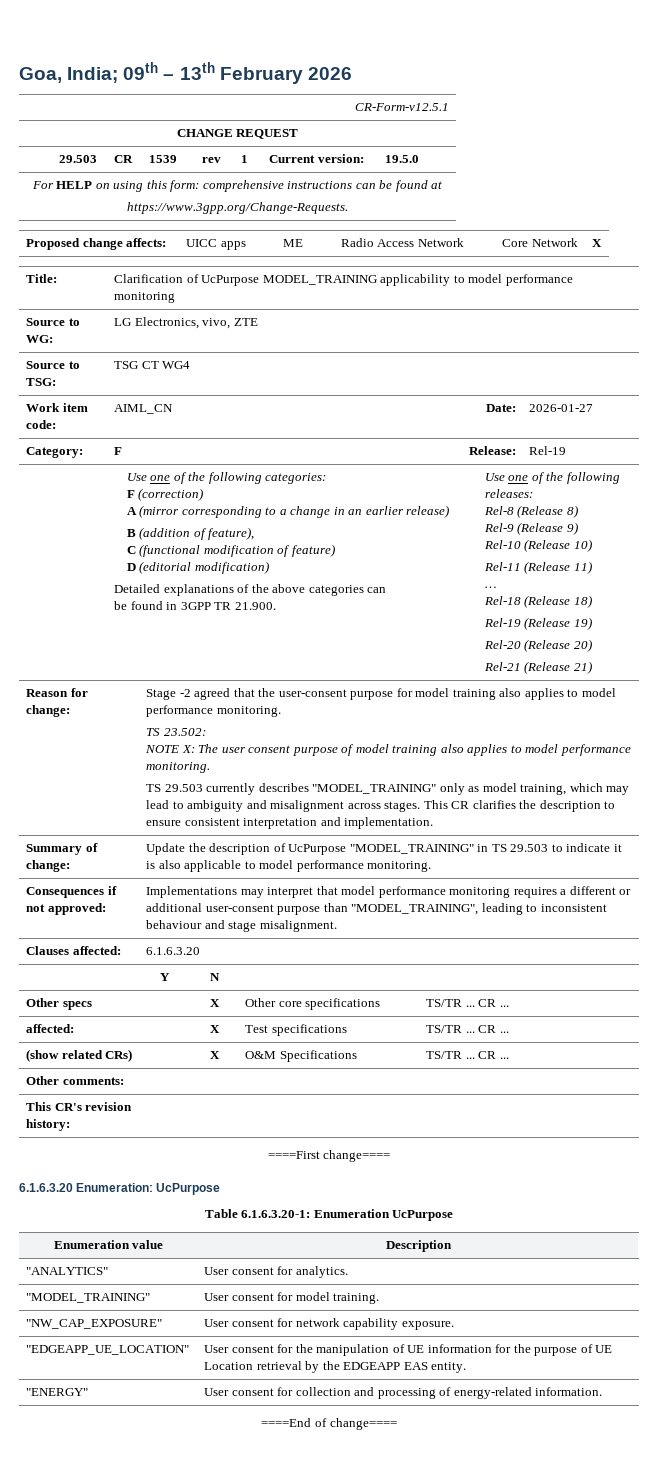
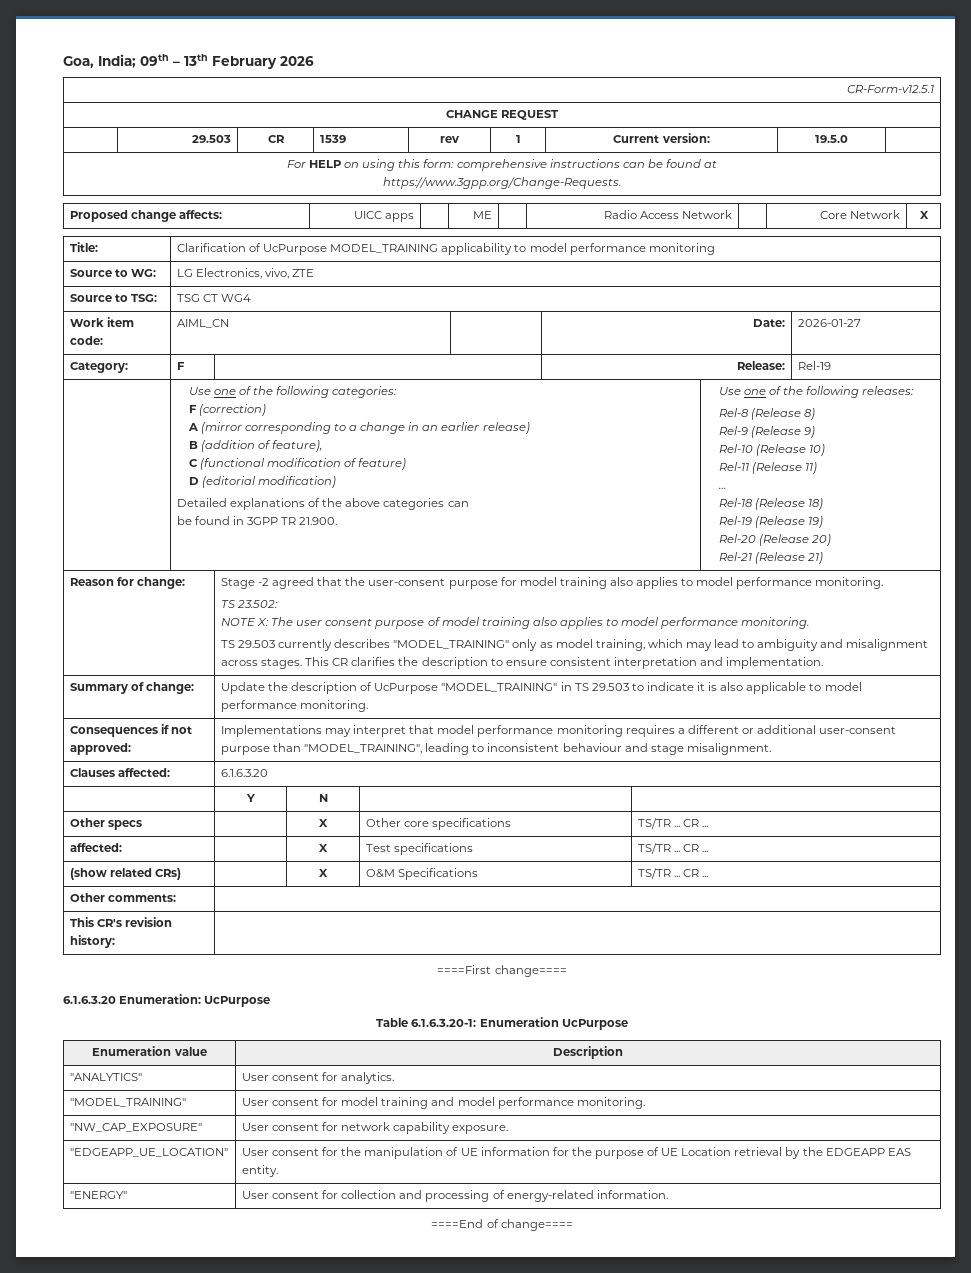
- "MODEL_TRAINING" | User consent for model training.
+ "MODEL_TRAINING" | User consent for model training and model performance monitoring.

